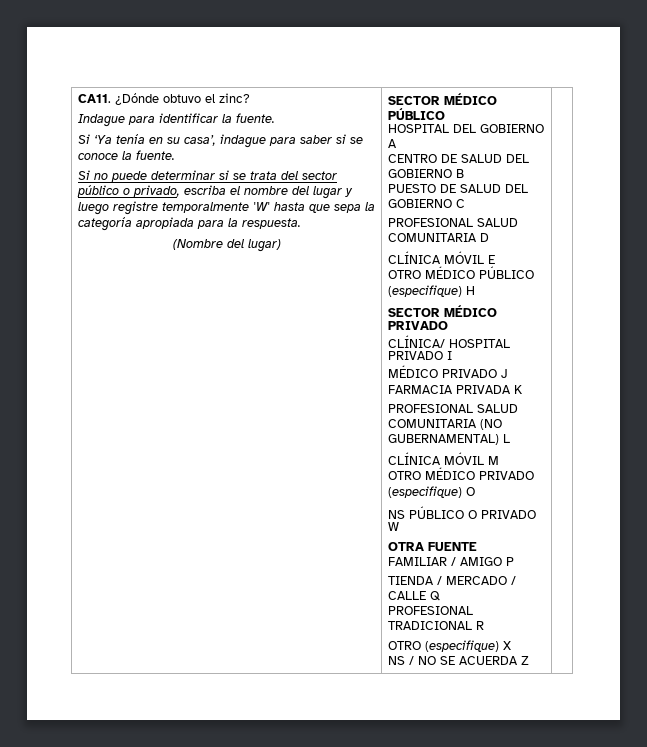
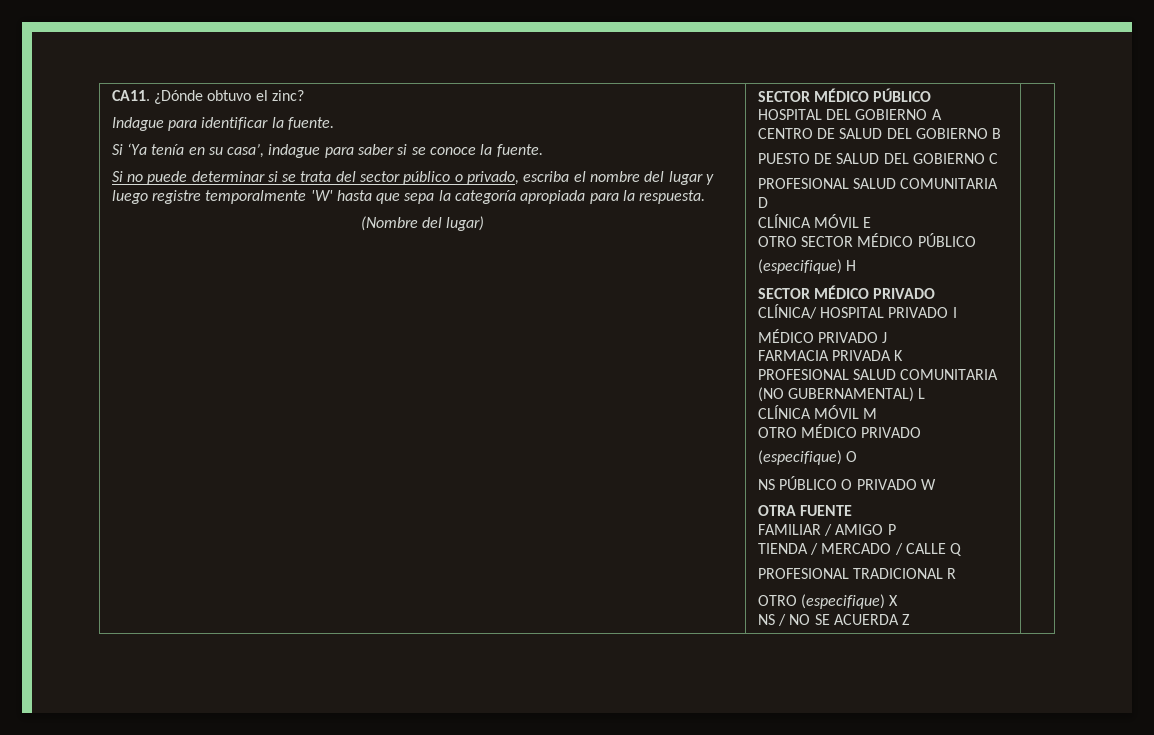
- OTRO MÉDICO PÚBLICO
+ OTRO SECTOR MÉDICO PÚBLICO

